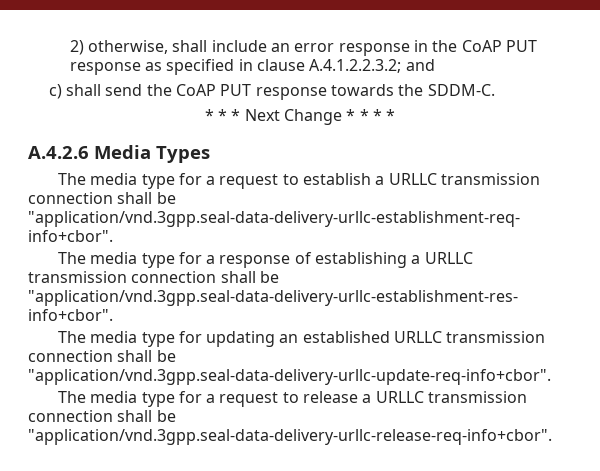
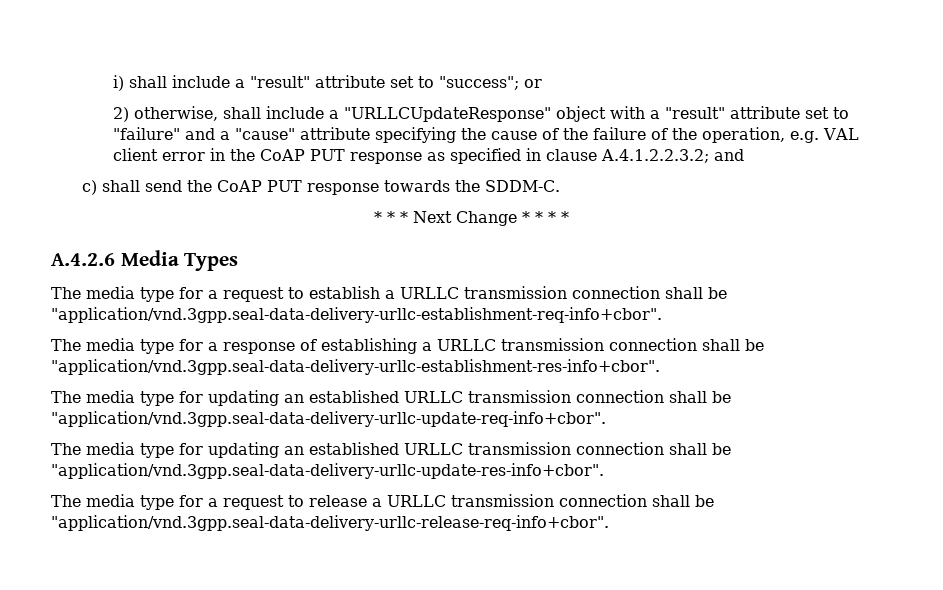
- 2) otherwise, shall include an error response in the CoAP PUT response as specified in clause A.4.1.2.2.3.2; and
+ i) shall include a "result" attribute set to "success"; or
+ 2) otherwise, shall include a "URLLCUpdateResponse" object with a "result" attribute set to "failure" and a "cause" attribute specifying the cause of the failure of the operation, e.g. VAL client error in the CoAP PUT response as specified in clause A.4.1.2.2.3.2; and
+ The media type for updating an established URLLC transmission connection shall be "application/vnd.3gpp.seal-data-delivery-urllc-update-res-info+cbor".

